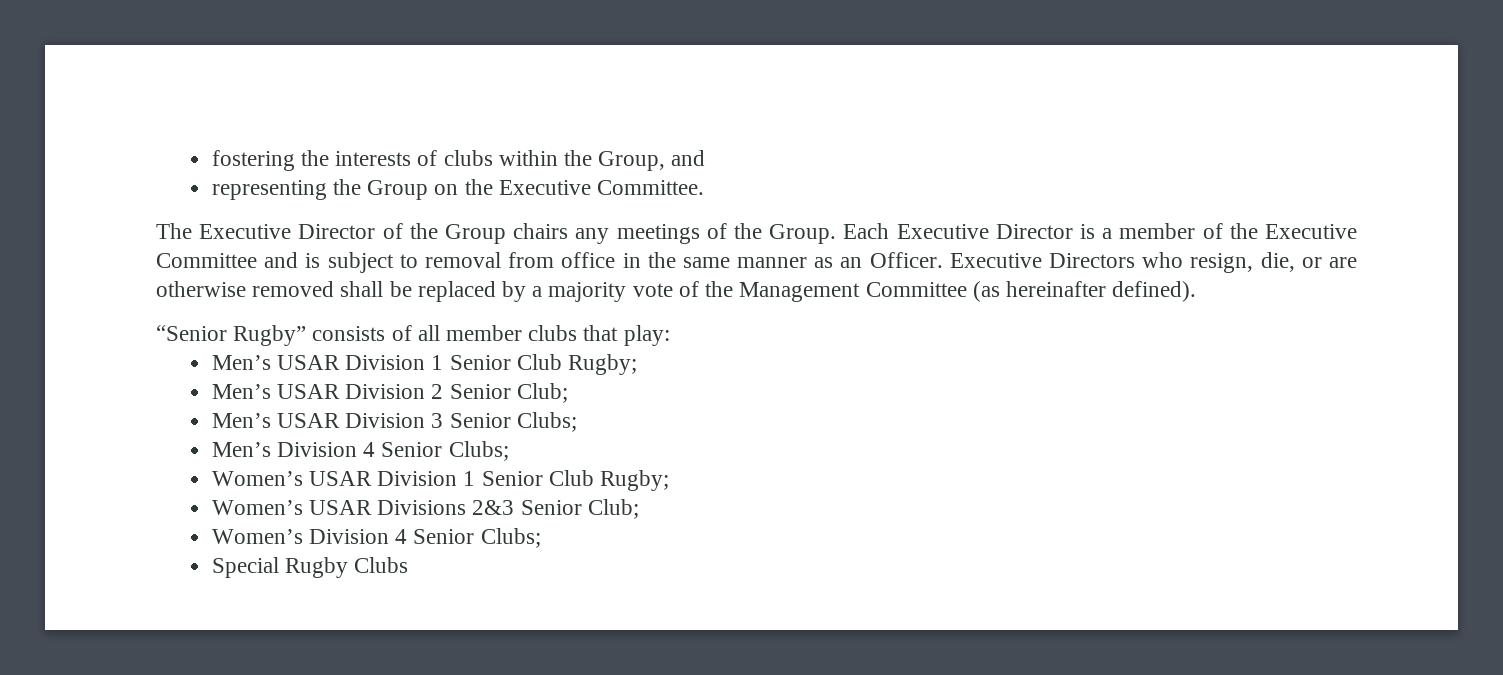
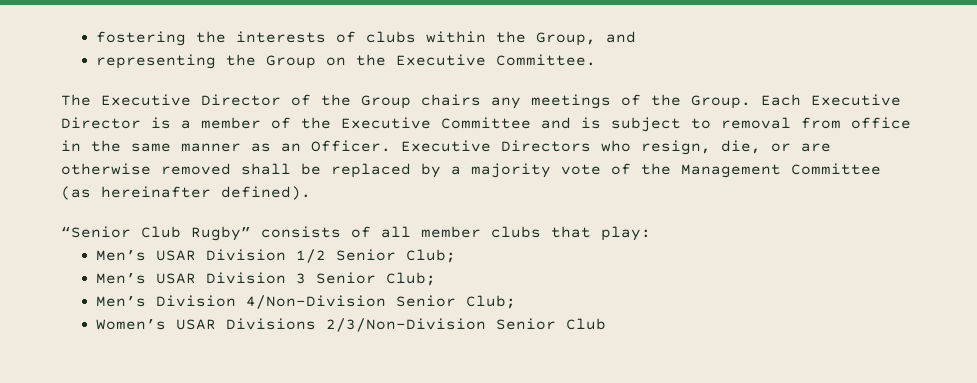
- “Senior Rugby” consists of all member clubs that play:
+ “Senior Club Rugby” consists of all member clubs that play:
- Men’s USAR Division 1 Senior Club Rugby;
- Men’s USAR Division 2 Senior Club;
+ Men’s USAR Division 1/2 Senior Club;
- Men’s USAR Division 3 Senior Clubs;
+ Men’s USAR Division 3 Senior Club;
- Men’s Division 4 Senior Clubs;
- Women’s USAR Division 1 Senior Club Rugby;
- Women’s USAR Divisions 2&3 Senior Club;
- Women’s Division 4 Senior Clubs;
- Special Rugby Clubs
+ Men’s Division 4/Non-Division Senior Club;
+ Women’s USAR Divisions 2/3/Non-Division Senior Club

